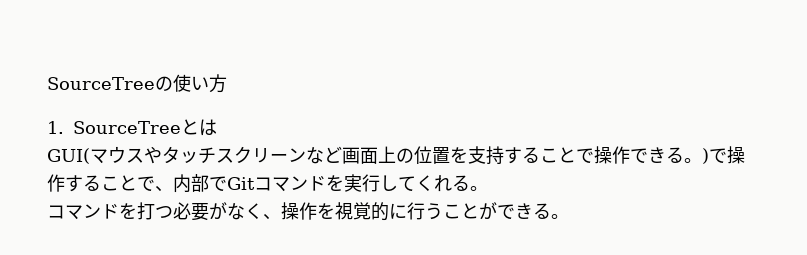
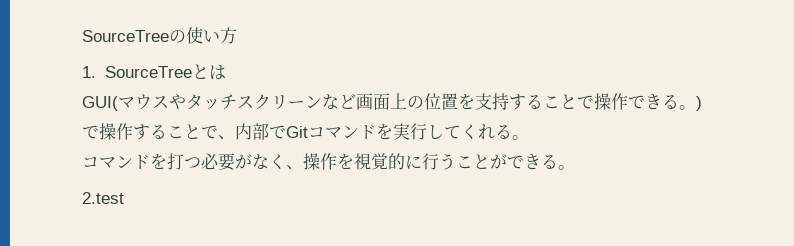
+ 2.test

